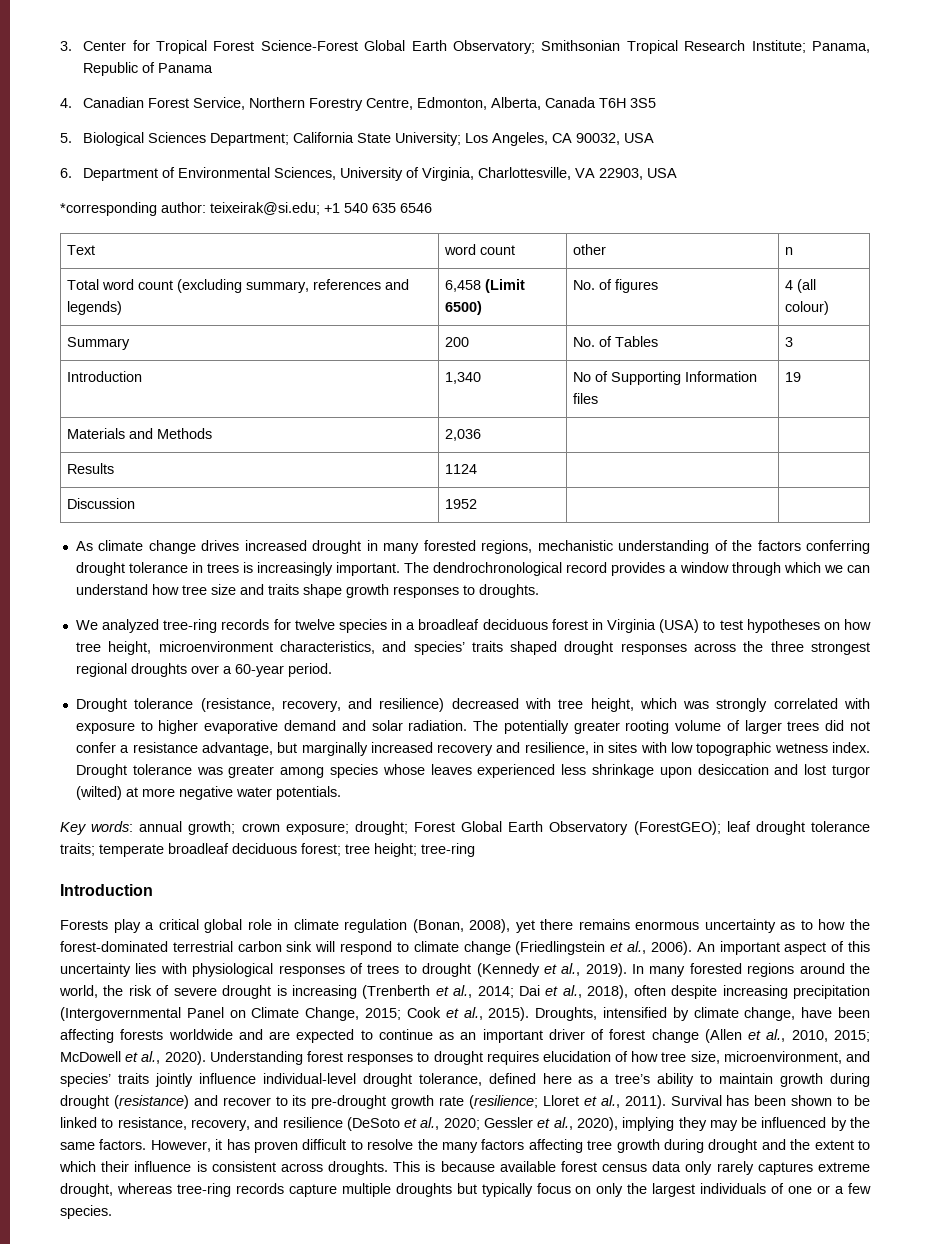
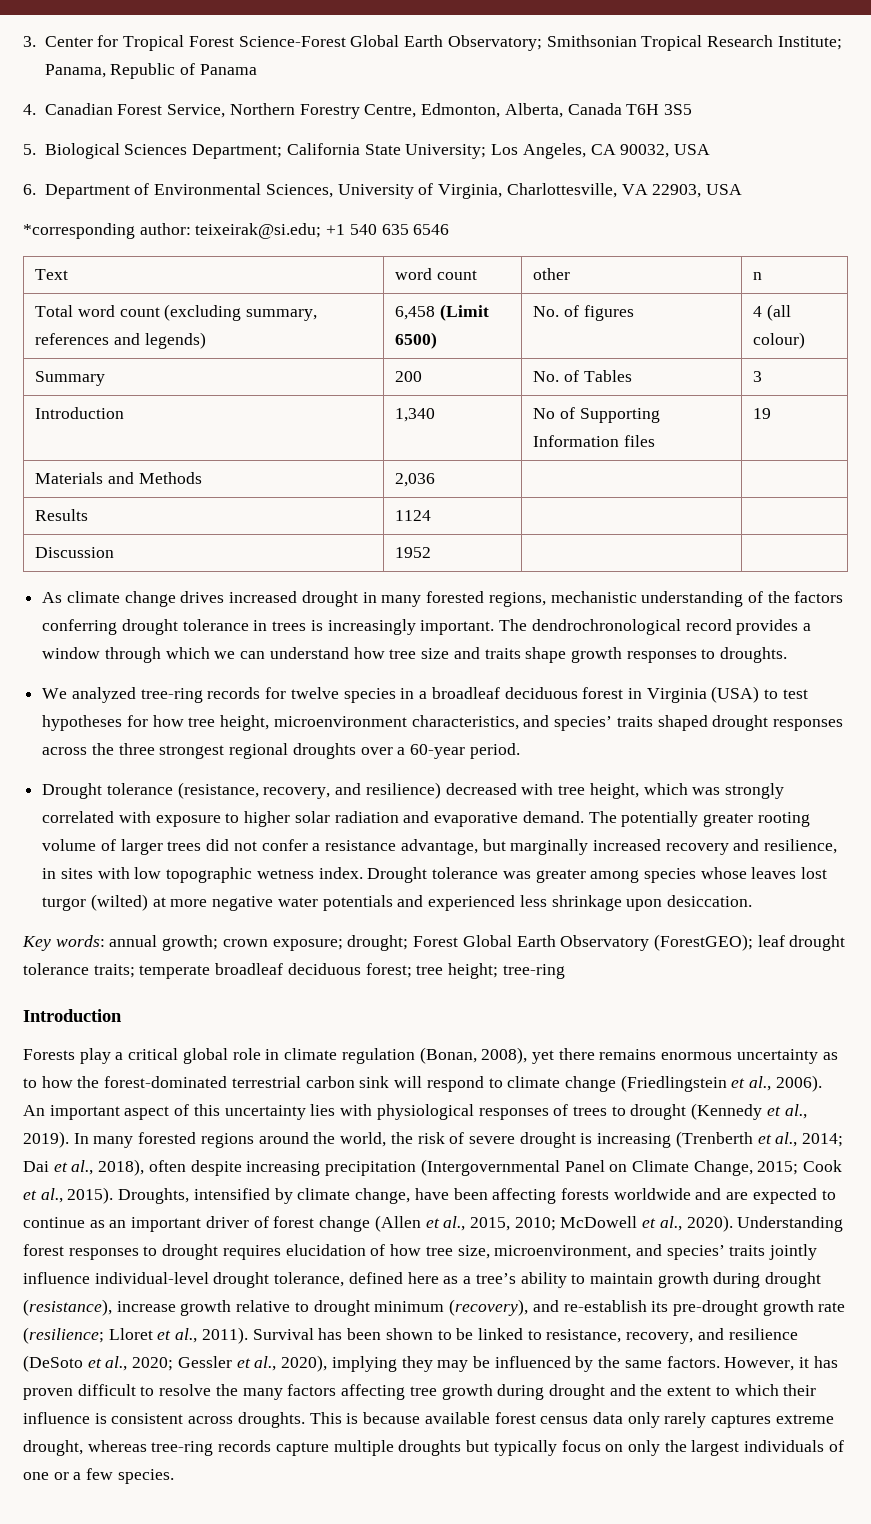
- We analyzed tree-ring records for twelve species in a broadleaf deciduous forest in Virginia (USA) to test hypotheses on how tree height, microenvironment characteristics, and species’ traits shaped drought responses across the three strongest regional droughts over a 60-year period.
+ We analyzed tree-ring records for twelve species in a broadleaf deciduous forest in Virginia (USA) to test hypotheses for how tree height, microenvironment characteristics, and species’ traits shaped drought responses across the three strongest regional droughts over a 60-year period.
- Drought tolerance (resistance, recovery, and resilience) decreased with tree height, which was strongly correlated with exposure to higher evaporative demand and solar radiation.
+ Drought tolerance (resistance, recovery, and resilience) decreased with tree height, which was strongly correlated with exposure to higher solar radiation and evaporative demand.
- Drought tolerance was greater among species whose leaves experienced less shrinkage upon desiccation and lost turgor (wilted) at more negative water potentials.
+ Drought tolerance was greater among species whose leaves lost turgor (wilted) at more negative water potentials and experienced less shrinkage upon desiccation.
- Droughts, intensified by climate change, have been affecting forests worldwide and are expected to continue as an important driver of forest change (Allen et al., 2010, 2015; McDowell et al., 2020).
+ Droughts, intensified by climate change, have been affecting forests worldwide and are expected to continue as an important driver of forest change (Allen et al., 2015, 2010; McDowell et al., 2020).
- Understanding forest responses to drought requires elucidation of how tree size, microenvironment, and species’ traits jointly influence individual-level drought tolerance, defined here as a tree’s ability to maintain growth during drought (resistance) and recover to its pre-drought growth rate (resilience; Lloret et al., 2011).
+ Understanding forest responses to drought requires elucidation of how tree size, microenvironment, and species’ traits jointly influence individual-level drought tolerance, defined here as a tree’s ability to maintain growth during drought (resistance), increase growth relative to drought minimum (recovery), and re-establish its pre-drought growth rate (resilience; Lloret et al., 2011).

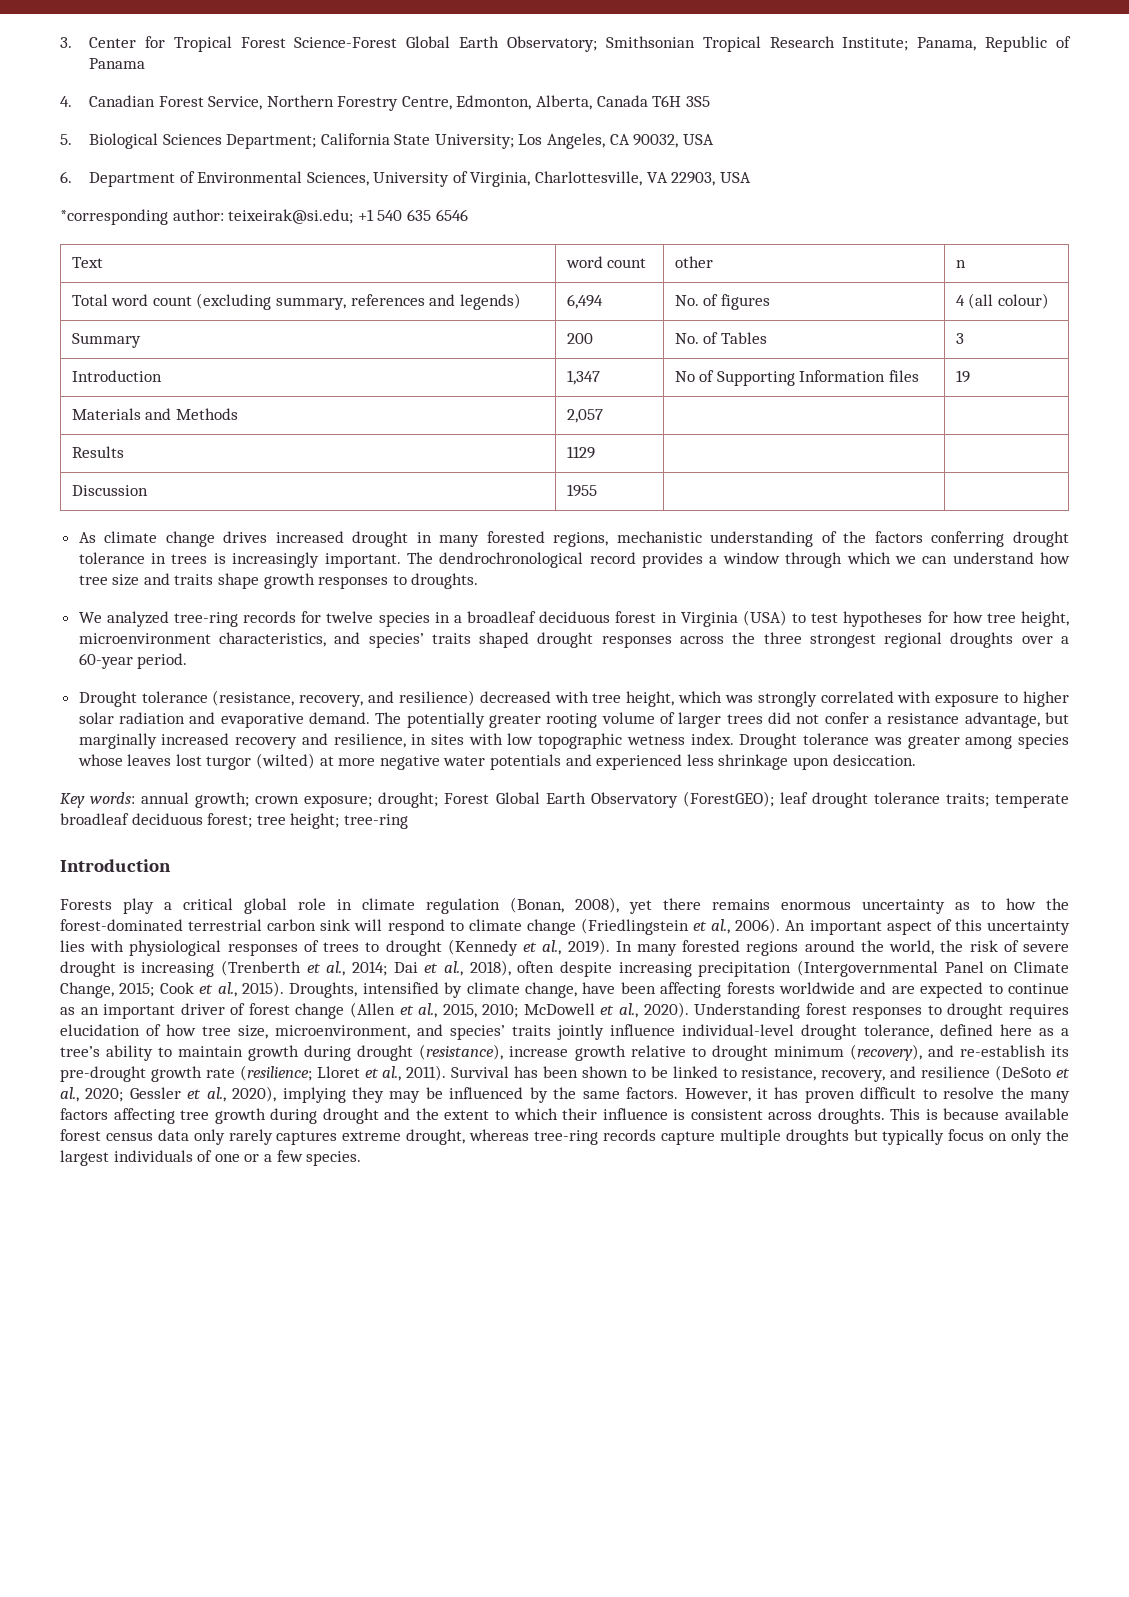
- Total word count (excluding summary, references and legends) | 6,458 (Limit 6500) | No. of figures | 4 (all colour)
+ Total word count (excluding summary, references and legends) | 6,494 | No. of figures | 4 (all colour)
- Introduction | 1,340 | No of Supporting Information files | 19
+ Introduction | 1,347 | No of Supporting Information files | 19
- Materials and Methods | 2,036 | |
+ Materials and Methods | 2,057 | |
- Results | 1124 | |
+ Results | 1129 | |
- Discussion | 1952 | |
+ Discussion | 1955 | |

